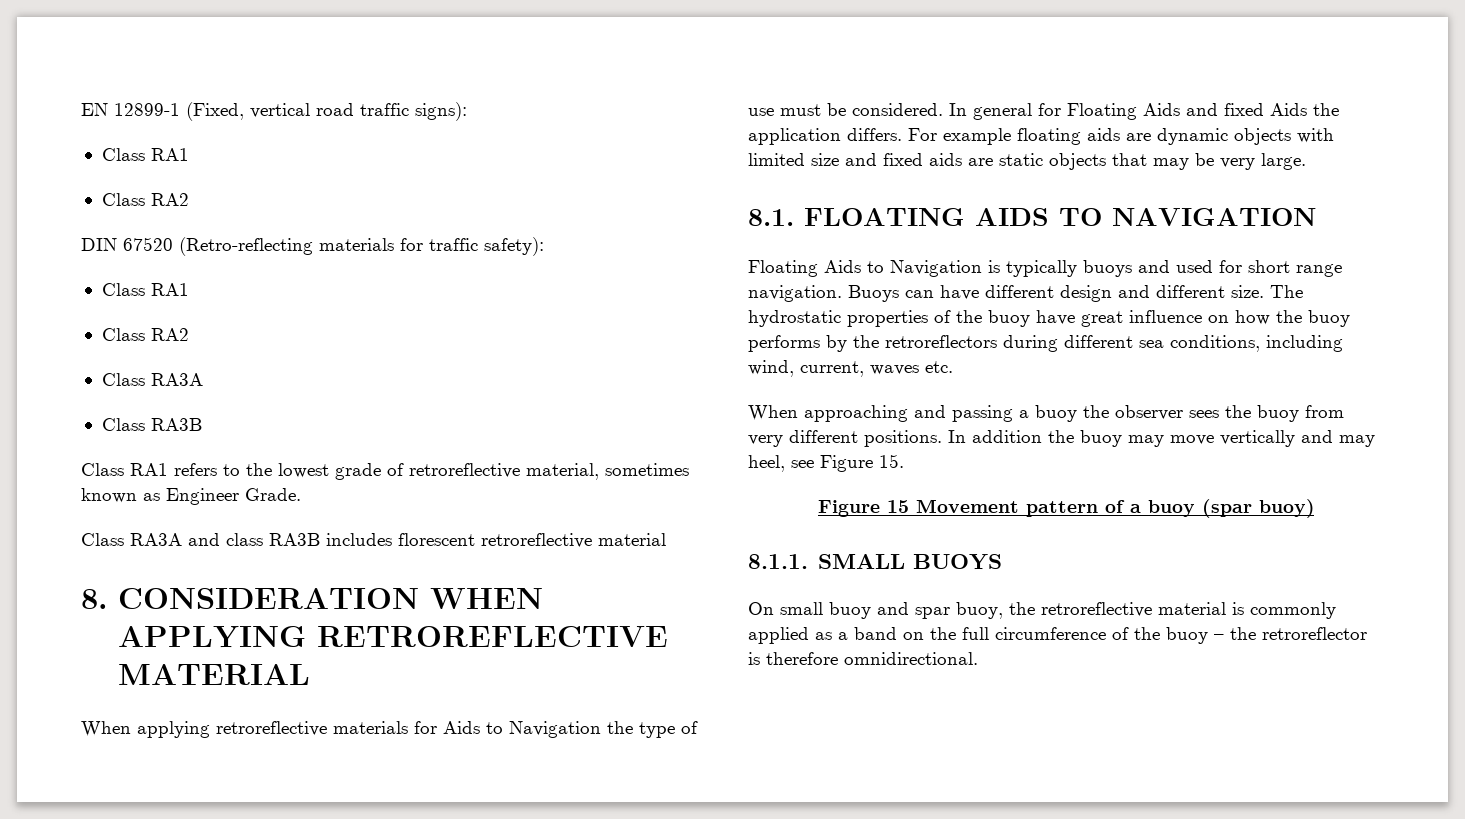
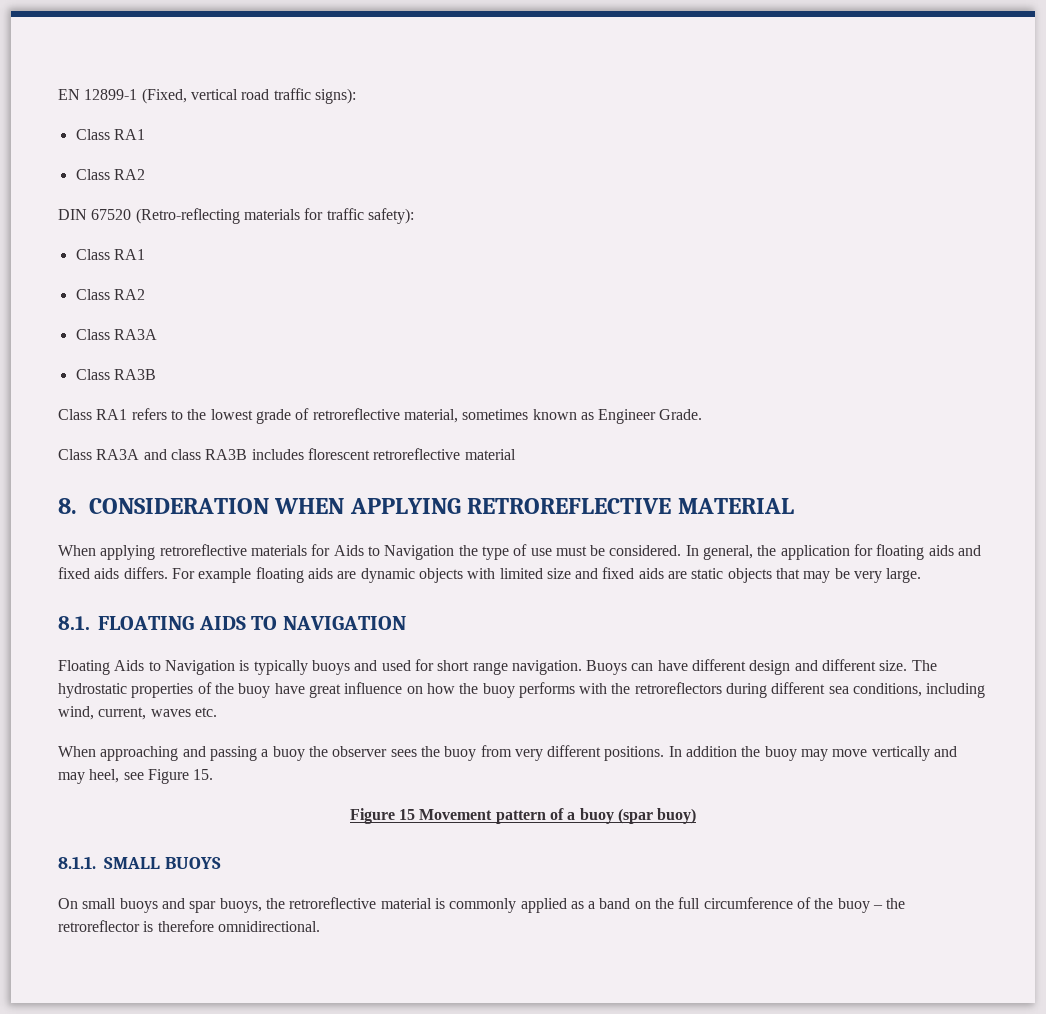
- In general for Floating Aids and fixed Aids the application differs.
+ In general, the application for floating aids and fixed aids differs.
- The hydrostatic properties of the buoy have great influence on how the buoy performs by the retroreflectors during different sea conditions, including wind, current, waves etc.
+ The hydrostatic properties of the buoy have great influence on how the buoy performs with the retroreflectors during different sea conditions, including wind, current, waves etc.
- On small buoy and spar buoy, the retroreflective material is commonly applied as a band on the full circumference of the buoy – the retroreflector is therefore omnidirectional.
+ On small buoys and spar buoys, the retroreflective material is commonly applied as a band on the full circumference of the buoy – the retroreflector is therefore omnidirectional.

